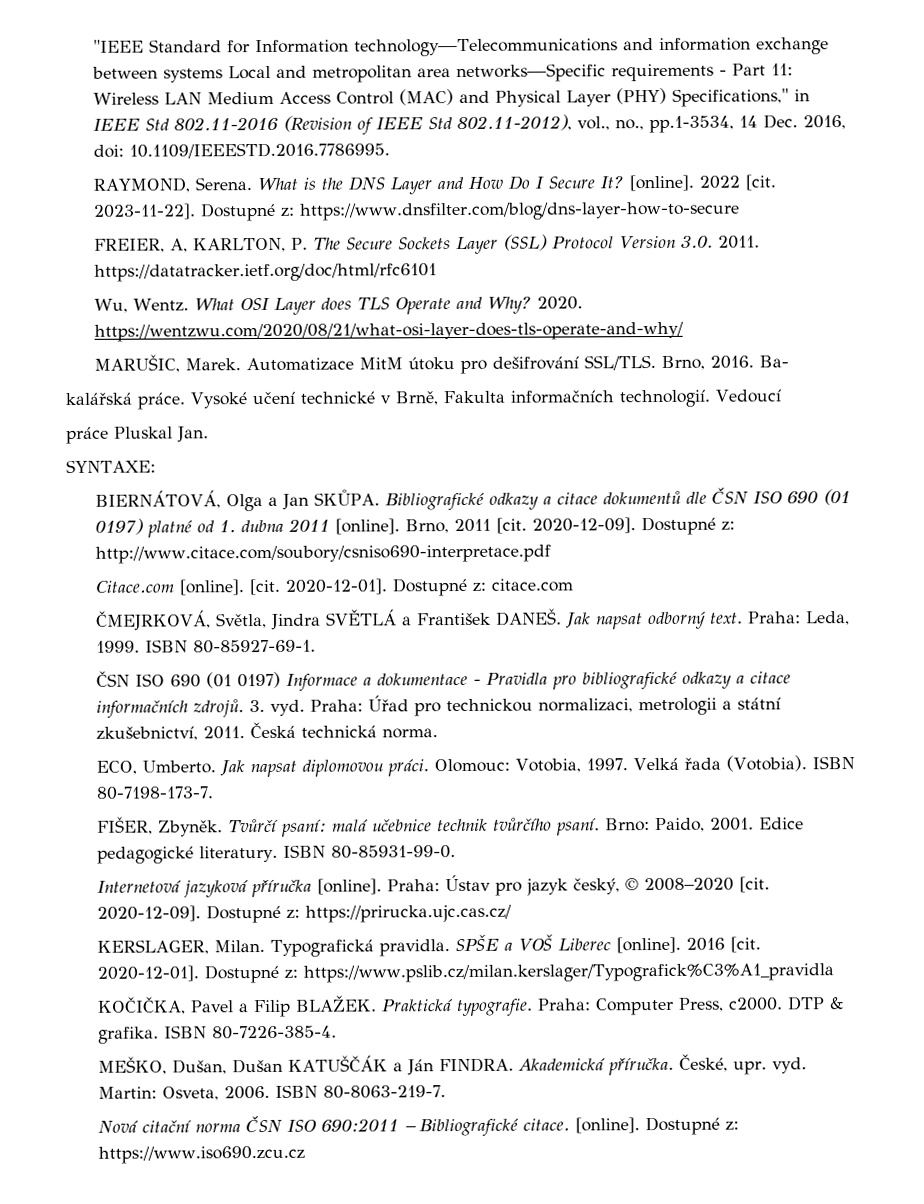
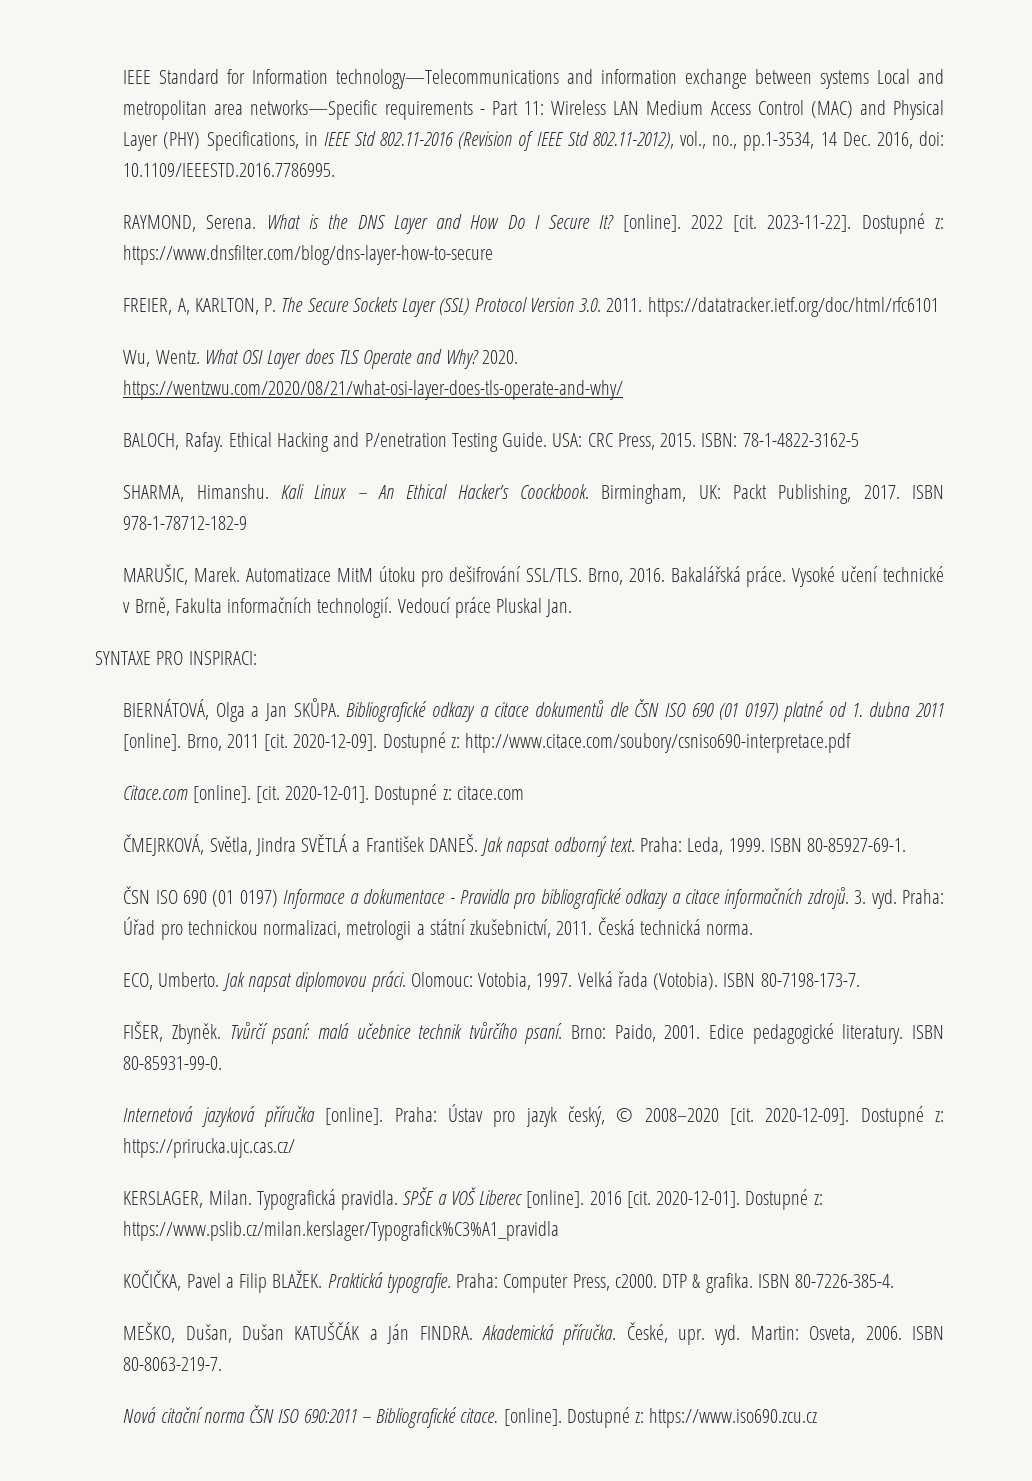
- "IEEE Standard for Information technology—Telecommunications and information exchange between systems Local and metropolitan area networks—Specific requirements - Part 11: Wireless LAN Medium Access Control (MAC) and Physical Layer (PHY) Specifications," in IEEE Std 802.11-2016 (Revision of IEEE Std 802.11-2012), vol., no., pp.1-3534, 14 Dec. 2016, doi: 10.1109/IEEESTD.2016.7786995.
+ IEEE Standard for Information technology—Telecommunications and information exchange between systems Local and metropolitan area networks—Specific requirements - Part 11: Wireless LAN Medium Access Control (MAC) and Physical Layer (PHY) Specifications, in IEEE Std 802.11-2016 (Revision of IEEE Std 802.11-2012), vol., no., pp.1-3534, 14 Dec. 2016, doi: 10.1109/IEEESTD.2016.7786995.
+ BALOCH, Rafay. Ethical Hacking and P/enetration Testing Guide. USA: CRC Press, 2015. ISBN: 78-1-4822-3162-5
+ SHARMA, Himanshu. Kali Linux – An Ethical Hacker’s Coockbook. Birmingham, UK: Packt Publishing, 2017. ISBN 978-1-78712-182-9
- Ba-
- kalářská práce.
+ Bakalářská práce.
- Vedoucí
- práce Pluskal Jan.
+ Vedoucí práce Pluskal Jan.
- SYNTAXE:
+ SYNTAXE PRO INSPIRACI:

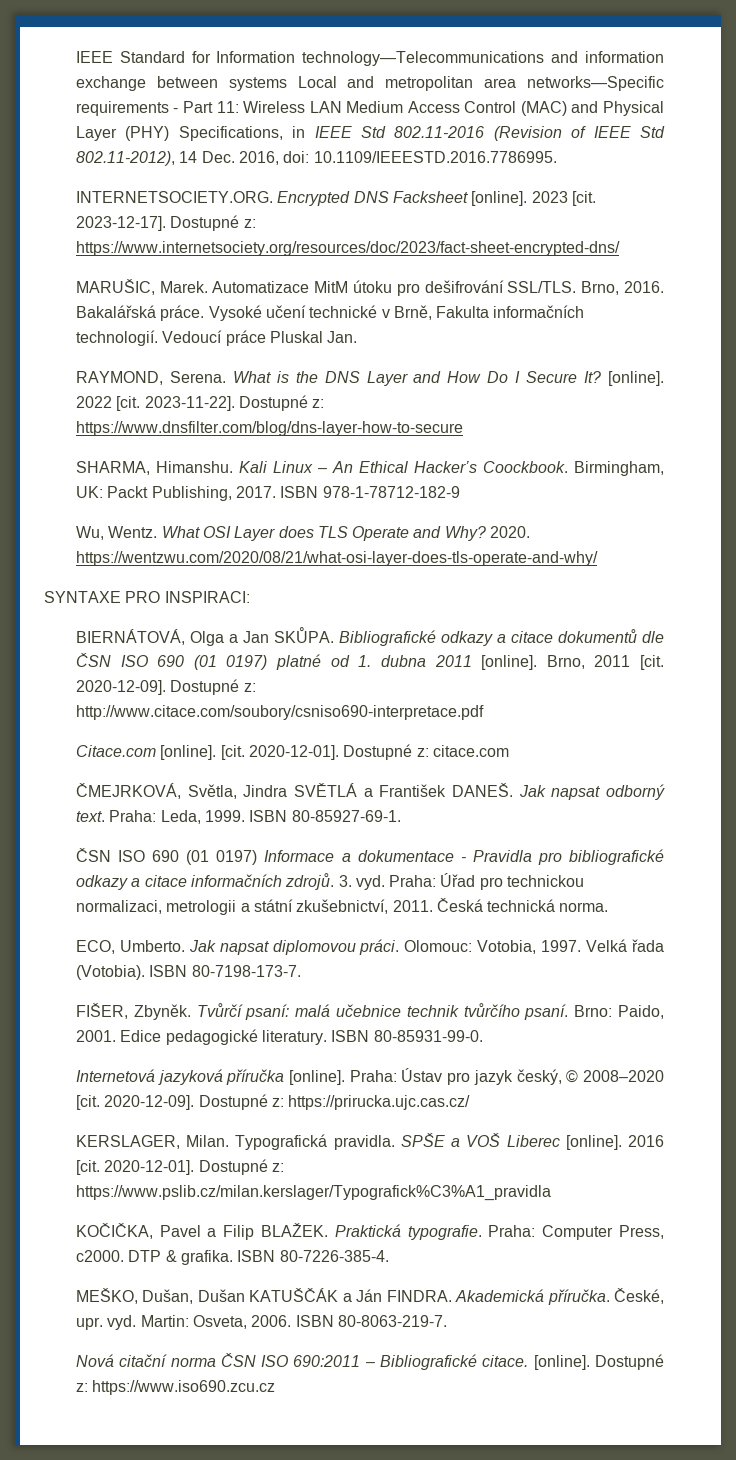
- IEEE Standard for Information technology—Telecommunications and information exchange between systems Local and metropolitan area networks—Specific requirements - Part 11: Wireless LAN Medium Access Control (MAC) and Physical Layer (PHY) Specifications, in IEEE Std 802.11-2016 (Revision of IEEE Std 802.11-2012), vol., no., pp.1-3534, 14 Dec. 2016, doi: 10.1109/IEEESTD.2016.7786995.
+ IEEE Standard for Information technology—Telecommunications and information exchange between systems Local and metropolitan area networks—Specific requirements - Part 11: Wireless LAN Medium Access Control (MAC) and Physical Layer (PHY) Specifications, in IEEE Std 802.11-2016 (Revision of IEEE Std 802.11-2012), 14 Dec. 2016, doi: 10.1109/IEEESTD.2016.7786995.
- RAYMOND, Serena. What is the DNS Layer and How Do I Secure It? [online]. 2022 [cit. 2023-11-22]. Dostupné z: https://www.dnsfilter.com/blog/dns-layer-how-to-secure
- FREIER, A, KARLTON, P. The Secure Sockets Layer (SSL) Protocol Version 3.0. 2011. https://datatracker.ietf.org/doc/html/rfc6101
- Wu, Wentz. What OSI Layer does TLS Operate and Why? 2020. https://wentzwu.com/2020/08/21/what-osi-layer-does-tls-operate-and-why/
- BALOCH, Rafay. Ethical Hacking and P/enetration Testing Guide. USA: CRC Press, 2015. ISBN: 78-1-4822-3162-5
- SHARMA, Himanshu. Kali Linux – An Ethical Hacker’s Coockbook. Birmingham, UK: Packt Publishing, 2017. ISBN 978-1-78712-182-9
+ INTERNETSOCIETY.ORG. Encrypted DNS Facksheet [online]. 2023 [cit. 2023-12-17]. Dostupné z: https://www.internetsociety.org/resources/doc/2023/fact-sheet-encrypted-dns/
+ RAYMOND, Serena. What is the DNS Layer and How Do I Secure It? [online]. 2022 [cit. 2023-11-22]. Dostupné z: https://www.dnsfilter.com/blog/dns-layer-how-to-secure
+ SHARMA, Himanshu. Kali Linux – An Ethical Hacker’s Coockbook. Birmingham, UK: Packt Publishing, 2017. ISBN 978-1-78712-182-9
+ Wu, Wentz. What OSI Layer does TLS Operate and Why? 2020. https://wentzwu.com/2020/08/21/what-osi-layer-does-tls-operate-and-why/

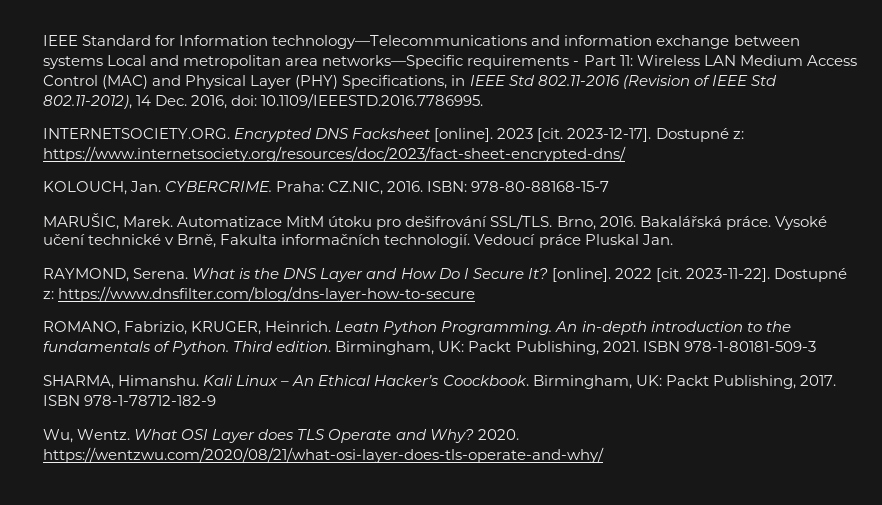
+ KOLOUCH, Jan. CYBERCRIME. Praha: CZ.NIC, 2016. ISBN: 978-80-88168-15-7
+ ROMANO, Fabrizio, KRUGER, Heinrich. Leatn Python Programming. An in-depth introduction to the fundamentals of Python. Third edition. Birmingham, UK: Packt Publishing, 2021. ISBN 978-1-80181-509-3
- SYNTAXE PRO INSPIRACI:
- BIERNÁTOVÁ, Olga a Jan SKŮPA. Bibliografické odkazy a citace dokumentů dle ČSN ISO 690 (01 0197) platné od 1. dubna 2011 [online]. Brno, 2011 [cit. 2020-12-09]. Dostupné z: http://www.citace.com/soubory/csniso690-interpretace.pdf
- Citace.com [online]. [cit. 2020-12-01]. Dostupné z: citace.com
- ČMEJRKOVÁ, Světla, Jindra SVĚTLÁ a František DANEŠ. Jak napsat odborný text. Praha: Leda, 1999. ISBN 80-85927-69-1.
- ČSN ISO 690 (01 0197) Informace a dokumentace - Pravidla pro bibliografické odkazy a citace informačních zdrojů. 3. vyd. Praha: Úřad pro technickou normalizaci, metrologii a státní zkušebnictví, 2011. Česká technická norma.
- ECO, Umberto. Jak napsat diplomovou práci. Olomouc: Votobia, 1997. Velká řada (Votobia). ISBN 80-7198-173-7.
- FIŠER, Zbyněk. Tvůrčí psaní: malá učebnice technik tvůrčího psaní. Brno: Paido, 2001. Edice pedagogické literatury. ISBN 80-85931-99-0.
- Internetová jazyková příručka [online]. Praha: Ústav pro jazyk český, © 2008–2020 [cit. 2020-12-09]. Dostupné z: https://prirucka.ujc.cas.cz/
- KERSLAGER, Milan. Typografická pravidla. SPŠE a VOŠ Liberec [online]. 2016 [cit. 2020-12-01]. Dostupné z: https://www.pslib.cz/milan.kerslager/Typografick%C3%A1_pravidla
- KOČIČKA, Pavel a Filip BLAŽEK. Praktická typografie. Praha: Computer Press, c2000. DTP & grafika. ISBN 80-7226-385-4.
- MEŠKO, Dušan, Dušan KATUŠČÁK a Ján FINDRA. Akademická příručka. České, upr. vyd. Martin: Osveta, 2006. ISBN 80-8063-219-7.
- Nová citační norma ČSN ISO 690:2011 – Bibliografické citace. [online]. Dostupné z: https://www.iso690.zcu.cz

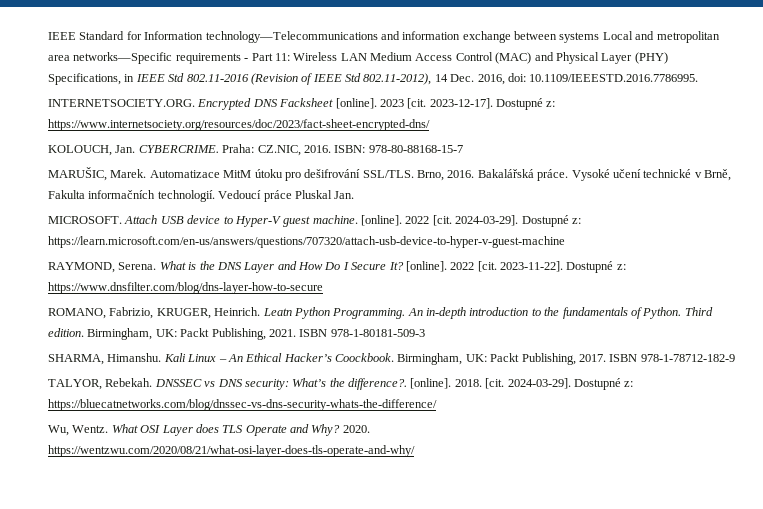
+ MICROSOFT. Attach USB device to Hyper-V guest machine. [online]. 2022 [cit. 2024-03-29]. Dostupné z: https://learn.microsoft.com/en-us/answers/questions/707320/attach-usb-device-to-hyper-v-guest-machine
+ TALYOR, Rebekah. DNSSEC vs DNS security: What’s the difference?. [online]. 2018. [cit. 2024-03-29]. Dostupné z: https://bluecatnetworks.com/blog/dnssec-vs-dns-security-whats-the-difference/

